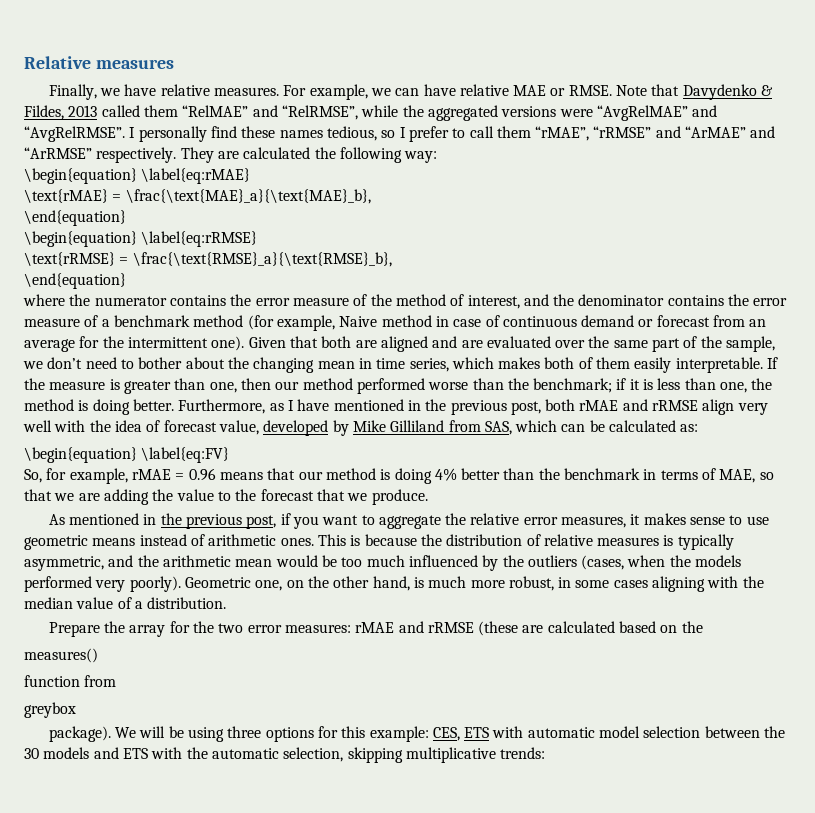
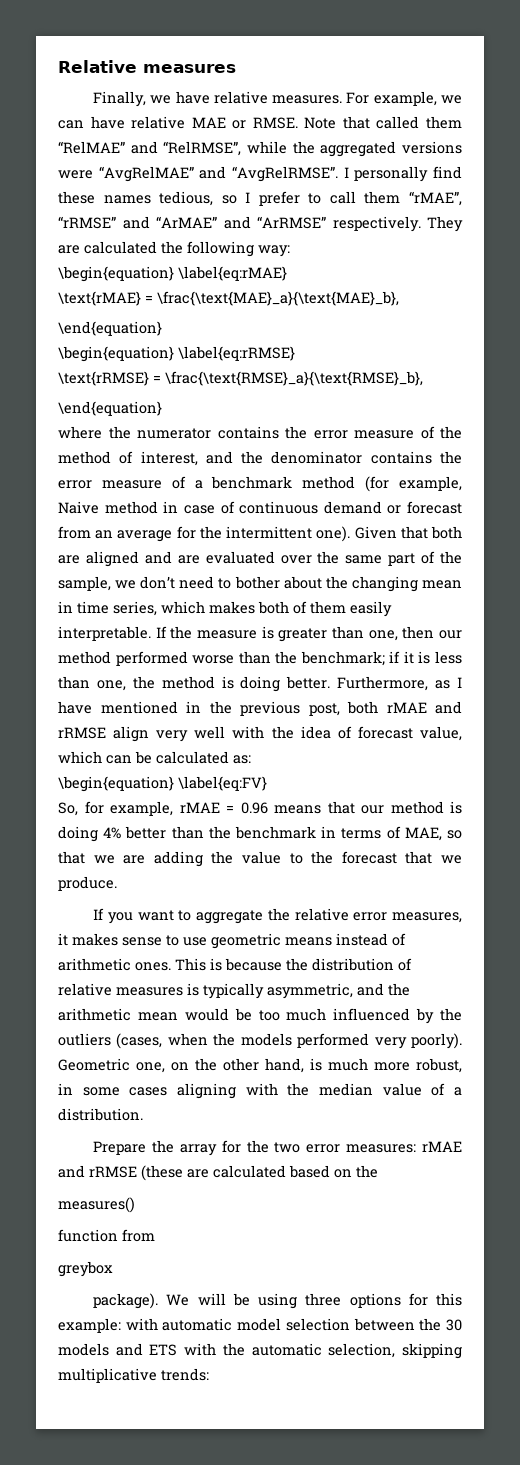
- Note that Davydenko & Fildes, 2013 called them “RelMAE” and “RelRMSE”, while the aggregated versions were “AvgRelMAE” and “AvgRelRMSE”.
+ Note that called them “RelMAE” and “RelRMSE”, while the aggregated versions were “AvgRelMAE” and “AvgRelRMSE”.
- Furthermore, as I have mentioned in the previous post, both rMAE and rRMSE align very well with the idea of forecast value, developed by Mike Gilliland from SAS, which can be calculated as:
+ Furthermore, as I have mentioned in the previous post, both rMAE and rRMSE align very well with the idea of forecast value, which can be calculated as:
- As mentioned in the previous post, if you want to aggregate the relative error measures, it makes sense to use geometric means instead of arithmetic ones.
+ If you want to aggregate the relative error measures, it makes sense to use geometric means instead of arithmetic ones.
- We will be using three options for this example: CES, ETS with automatic model selection between the 30 models and ETS with the automatic selection, skipping multiplicative trends:
+ We will be using three options for this example: with automatic model selection between the 30 models and ETS with the automatic selection, skipping multiplicative trends:

